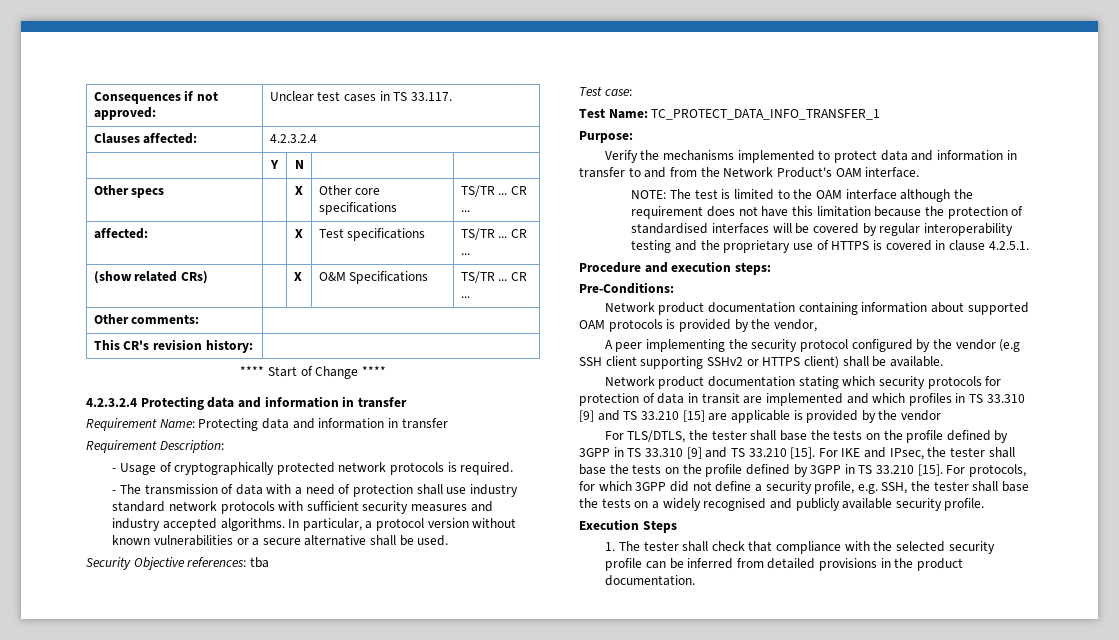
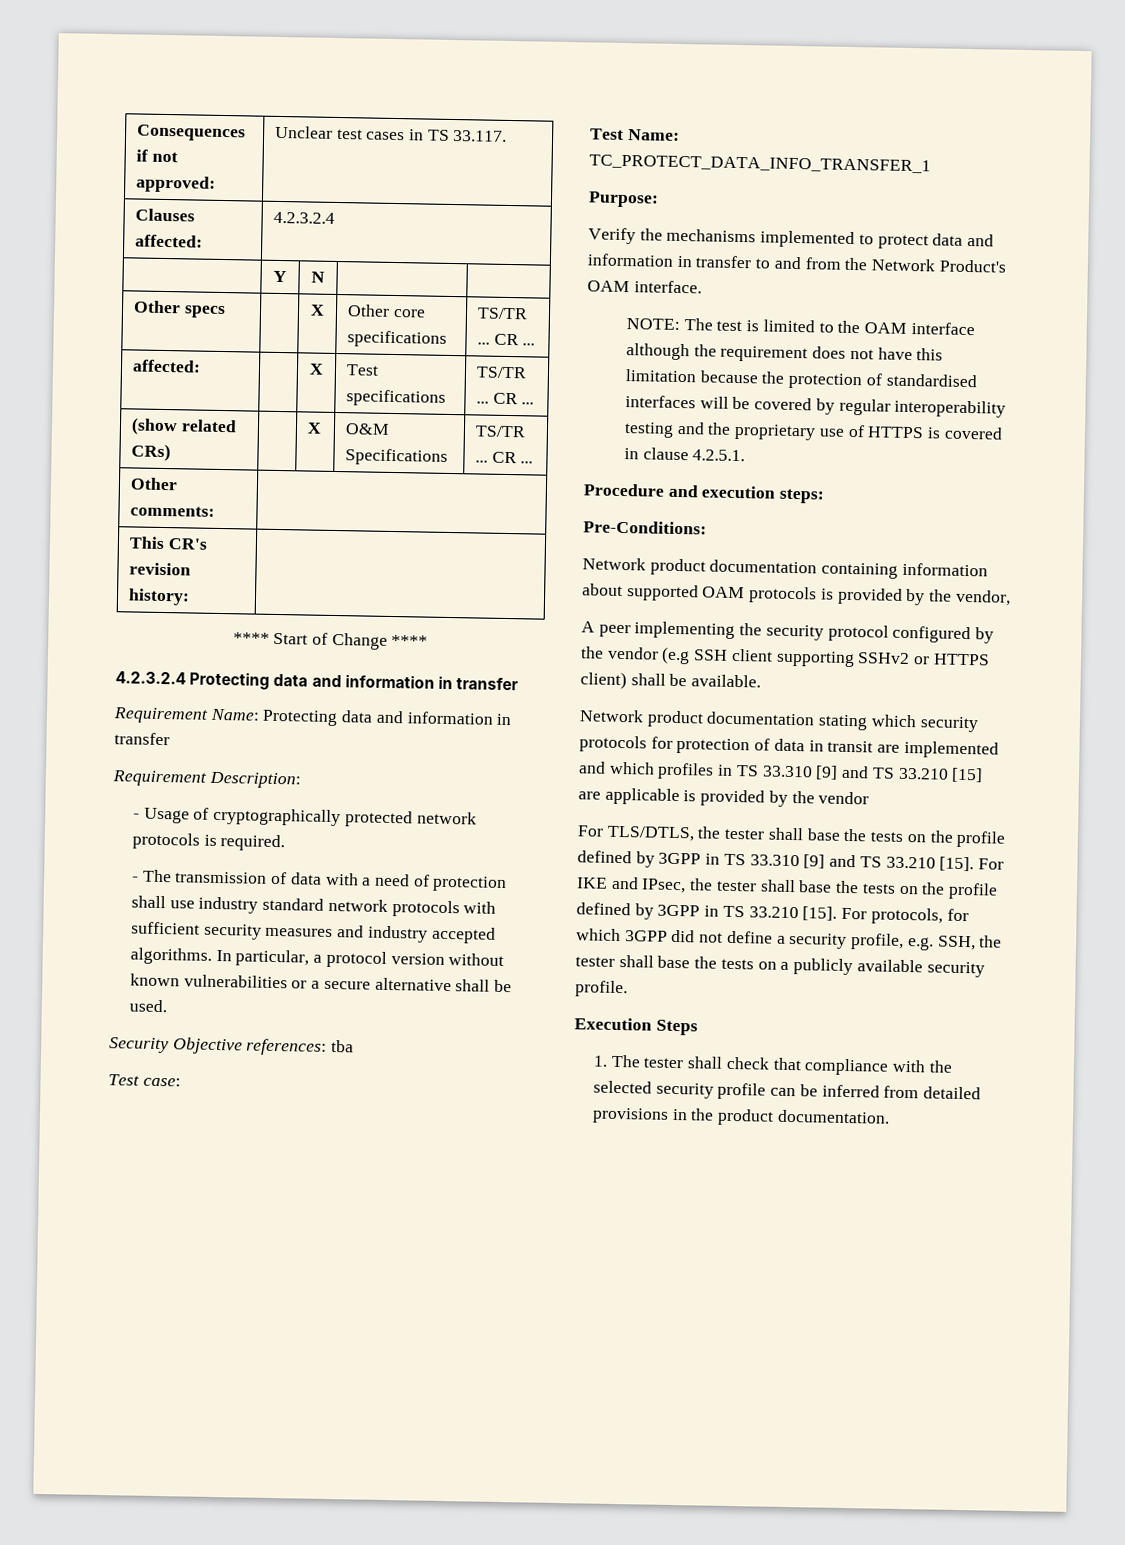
- For protocols, for which 3GPP did not define a security profile, e.g. SSH, the tester shall base the tests on a widely recognised and publicly available security profile.
+ For protocols, for which 3GPP did not define a security profile, e.g. SSH, the tester shall base the tests on a publicly available security profile.

